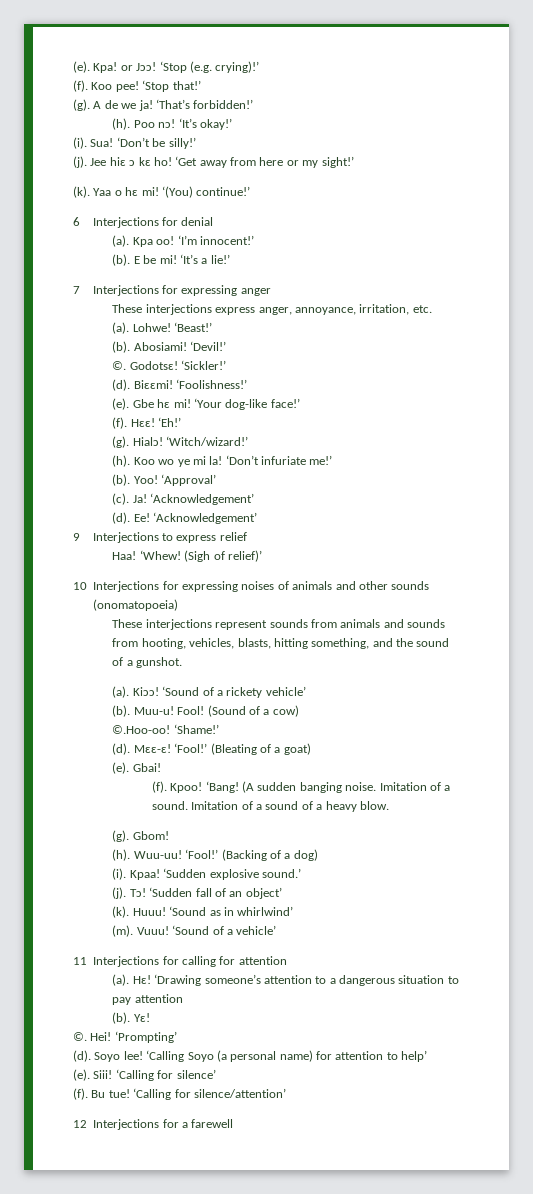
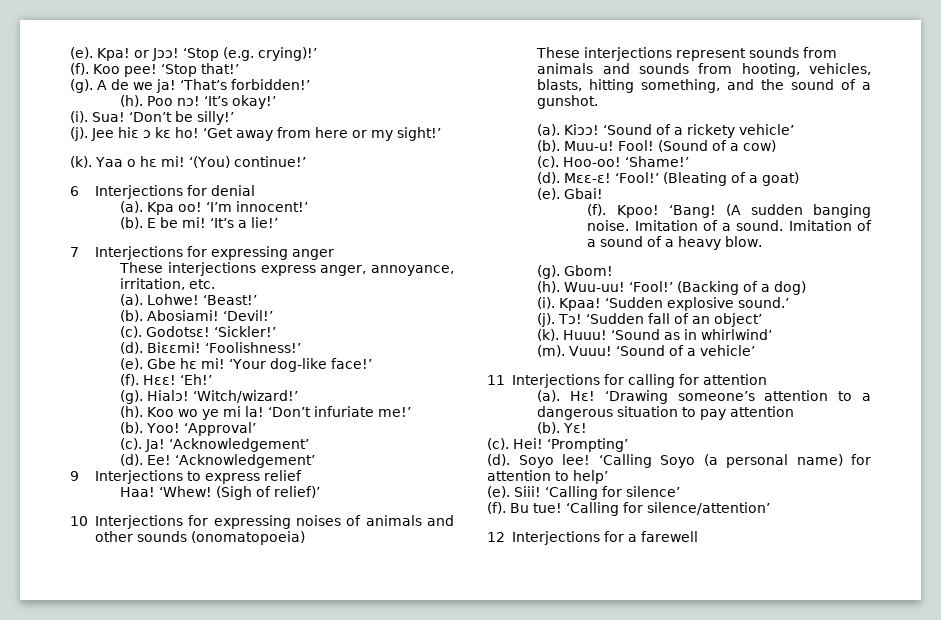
  ‘Devil!’
- ©.
+ (c).
- ©.Hoo-oo!
+ (c). Hoo-oo!
  Yɛ!
- ©.
+ (c).

